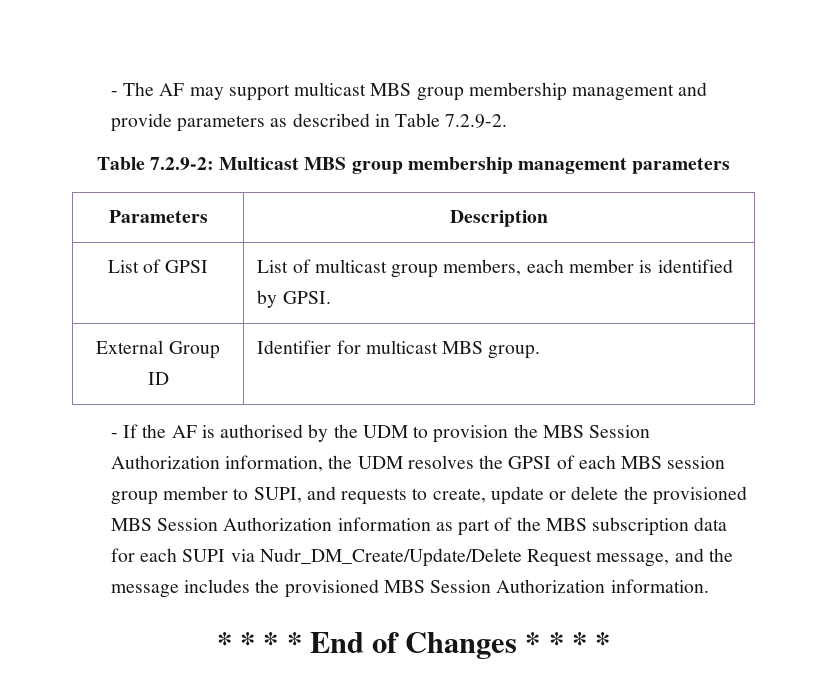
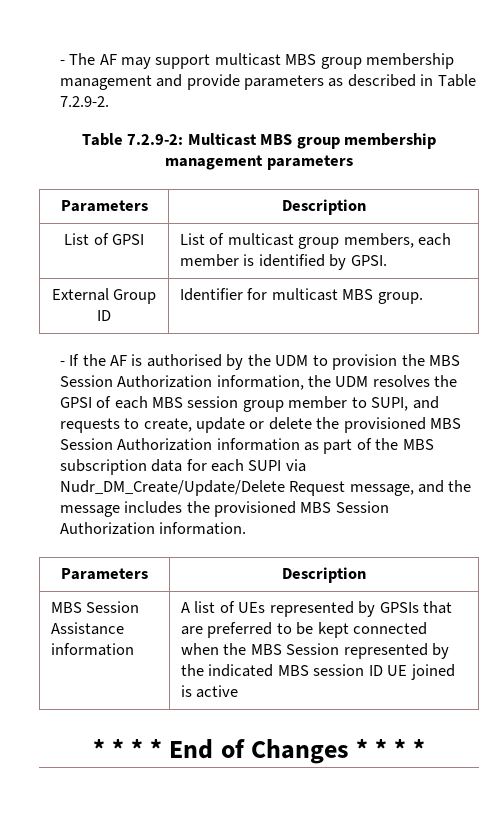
  - If the AF is authorised by the UDM to provision the MBS Session Authorization information, the UDM resolves the GPSI of each MBS session group member to SUPI, and requests to create, update or delete the provisioned MBS Session Authorization information as part of the MBS subscription data for each SUPI via Nudr_DM_Create/Update/Delete Request message, and the message includes the provisioned MBS Session Authorization information.
+ Parameters | Description
+ MBS Session Assistance information | A list of UEs represented by GPSIs that are preferred to be kept connected when the MBS Session represented by the indicated MBS session ID UE joined is active

